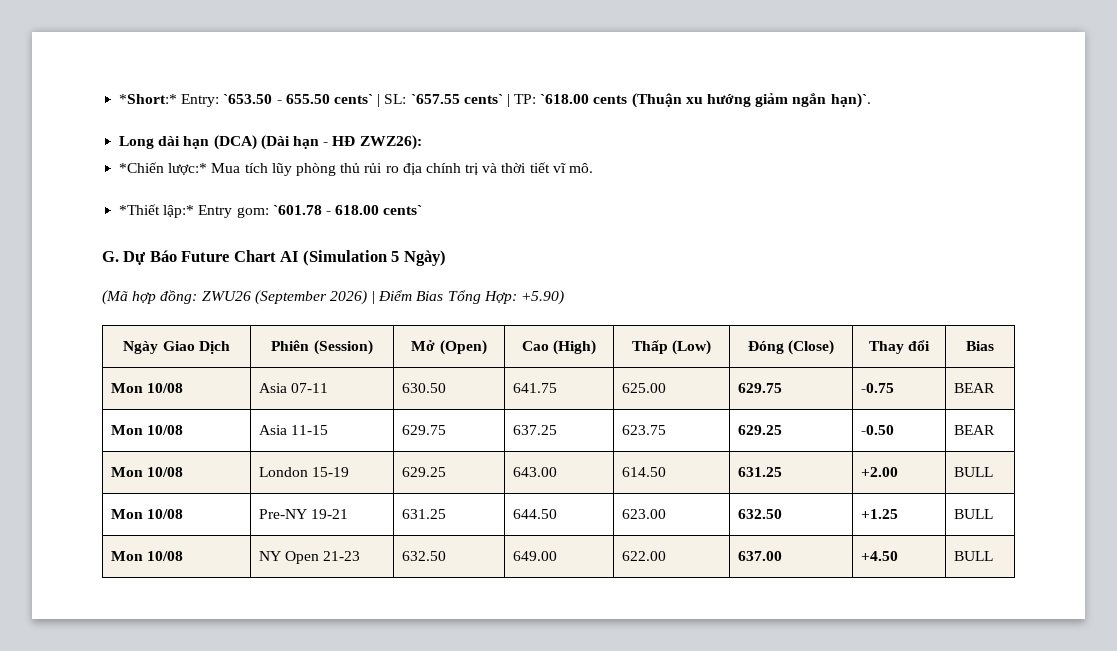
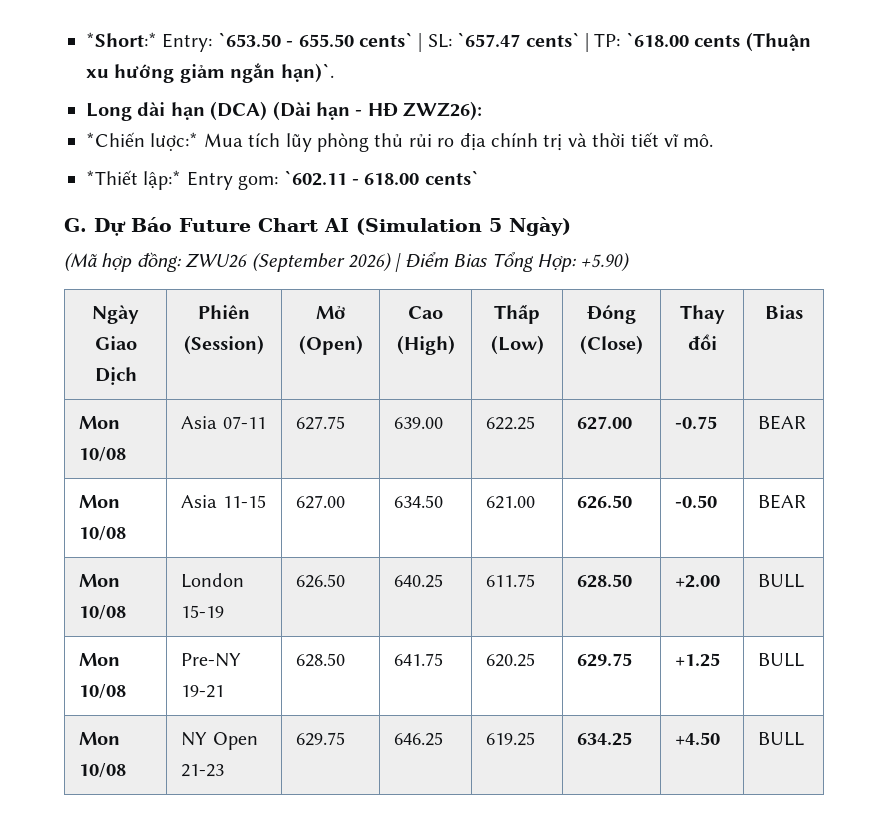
- *Short:* Entry: `653.50 - 655.50 cents` | SL: `657.55 cents` | TP: `618.00 cents (Thuận xu hướng giảm ngắn hạn)`.
+ *Short:* Entry: `653.50 - 655.50 cents` | SL: `657.47 cents` | TP: `618.00 cents (Thuận xu hướng giảm ngắn hạn)`.
- *Thiết lập:* Entry gom: `601.78 - 618.00 cents`
+ *Thiết lập:* Entry gom: `602.11 - 618.00 cents`
- Mon 10/08 | Asia 07-11 | 630.50 | 641.75 | 625.00 | 629.75 | -0.75 | BEAR
+ Mon 10/08 | Asia 07-11 | 627.75 | 639.00 | 622.25 | 627.00 | -0.75 | BEAR
- Mon 10/08 | Asia 11-15 | 629.75 | 637.25 | 623.75 | 629.25 | -0.50 | BEAR
+ Mon 10/08 | Asia 11-15 | 627.00 | 634.50 | 621.00 | 626.50 | -0.50 | BEAR
- Mon 10/08 | London 15-19 | 629.25 | 643.00 | 614.50 | 631.25 | +2.00 | BULL
+ Mon 10/08 | London 15-19 | 626.50 | 640.25 | 611.75 | 628.50 | +2.00 | BULL
- Mon 10/08 | Pre-NY 19-21 | 631.25 | 644.50 | 623.00 | 632.50 | +1.25 | BULL
+ Mon 10/08 | Pre-NY 19-21 | 628.50 | 641.75 | 620.25 | 629.75 | +1.25 | BULL
- Mon 10/08 | NY Open 21-23 | 632.50 | 649.00 | 622.00 | 637.00 | +4.50 | BULL
+ Mon 10/08 | NY Open 21-23 | 629.75 | 646.25 | 619.25 | 634.25 | +4.50 | BULL

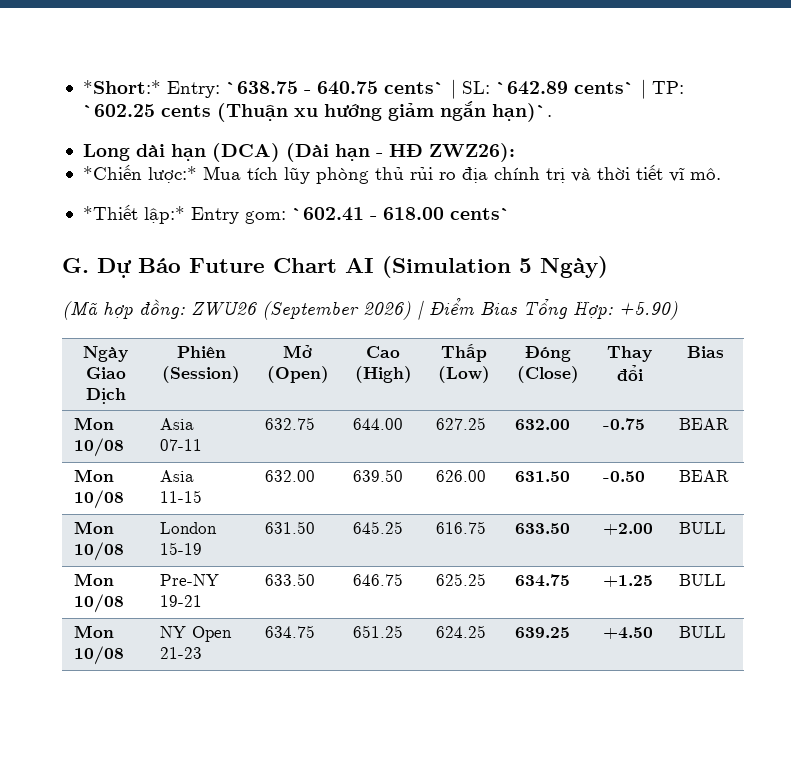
- *Short:* Entry: `653.50 - 655.50 cents` | SL: `657.47 cents` | TP: `618.00 cents (Thuận xu hướng giảm ngắn hạn)`.
+ *Short:* Entry: `638.75 - 640.75 cents` | SL: `642.89 cents` | TP: `602.25 cents (Thuận xu hướng giảm ngắn hạn)`.
- *Thiết lập:* Entry gom: `602.11 - 618.00 cents`
+ *Thiết lập:* Entry gom: `602.41 - 618.00 cents`
- Mon 10/08 | Asia 07-11 | 627.75 | 639.00 | 622.25 | 627.00 | -0.75 | BEAR
+ Mon 10/08 | Asia 07-11 | 632.75 | 644.00 | 627.25 | 632.00 | -0.75 | BEAR
- Mon 10/08 | Asia 11-15 | 627.00 | 634.50 | 621.00 | 626.50 | -0.50 | BEAR
+ Mon 10/08 | Asia 11-15 | 632.00 | 639.50 | 626.00 | 631.50 | -0.50 | BEAR
- Mon 10/08 | London 15-19 | 626.50 | 640.25 | 611.75 | 628.50 | +2.00 | BULL
+ Mon 10/08 | London 15-19 | 631.50 | 645.25 | 616.75 | 633.50 | +2.00 | BULL
- Mon 10/08 | Pre-NY 19-21 | 628.50 | 641.75 | 620.25 | 629.75 | +1.25 | BULL
+ Mon 10/08 | Pre-NY 19-21 | 633.50 | 646.75 | 625.25 | 634.75 | +1.25 | BULL
- Mon 10/08 | NY Open 21-23 | 629.75 | 646.25 | 619.25 | 634.25 | +4.50 | BULL
+ Mon 10/08 | NY Open 21-23 | 634.75 | 651.25 | 624.25 | 639.25 | +4.50 | BULL

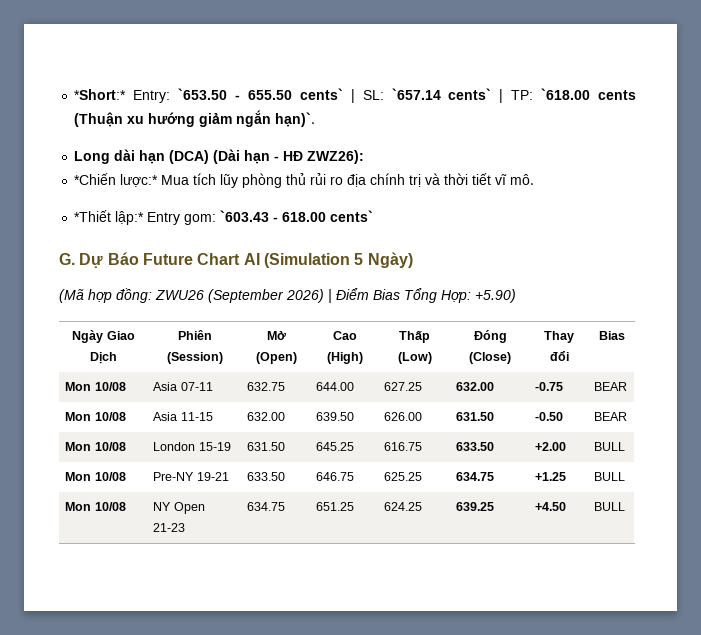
- *Short:* Entry: `638.75 - 640.75 cents` | SL: `642.89 cents` | TP: `602.25 cents (Thuận xu hướng giảm ngắn hạn)`.
+ *Short:* Entry: `653.50 - 655.50 cents` | SL: `657.14 cents` | TP: `618.00 cents (Thuận xu hướng giảm ngắn hạn)`.
- *Thiết lập:* Entry gom: `602.41 - 618.00 cents`
+ *Thiết lập:* Entry gom: `603.43 - 618.00 cents`

